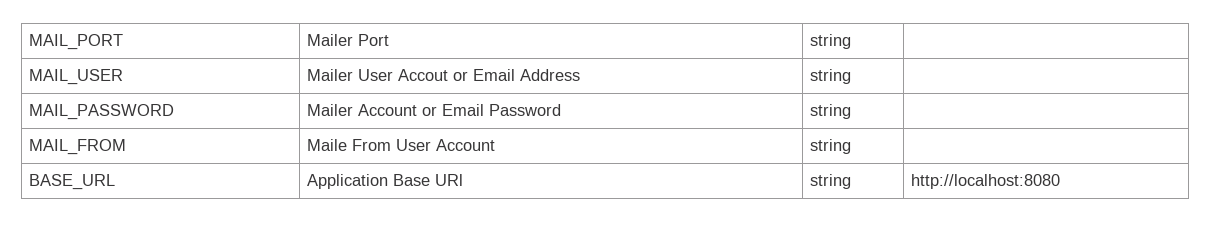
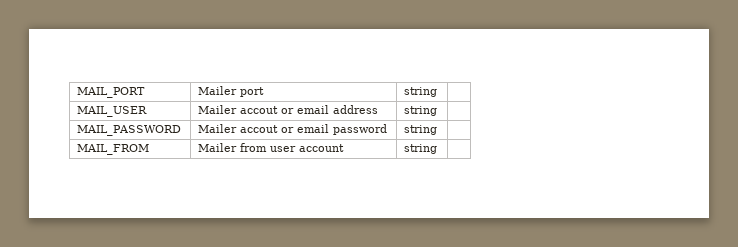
- MAIL_PORT | Mailer Port | string |
+ MAIL_PORT | Mailer port | string |
- MAIL_USER | Mailer User Accout or Email Address | string |
- MAIL_PASSWORD | Mailer Account or Email Password | string |
- MAIL_FROM | Maile From User Account | string |
- BASE_URL | Application Base URl | string | http://localhost:8080
+ MAIL_USER | Mailer accout or email address | string |
+ MAIL_PASSWORD | Mailer accout or email password | string |
+ MAIL_FROM | Mailer from user account | string |

